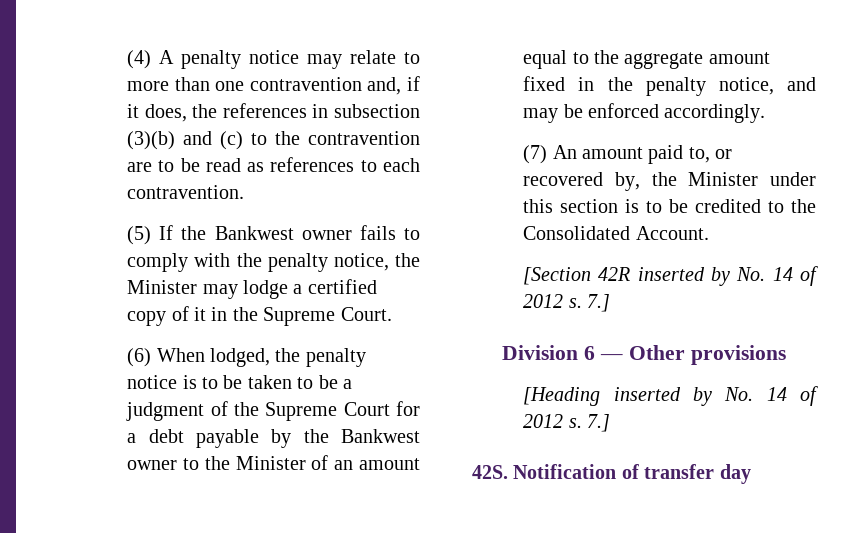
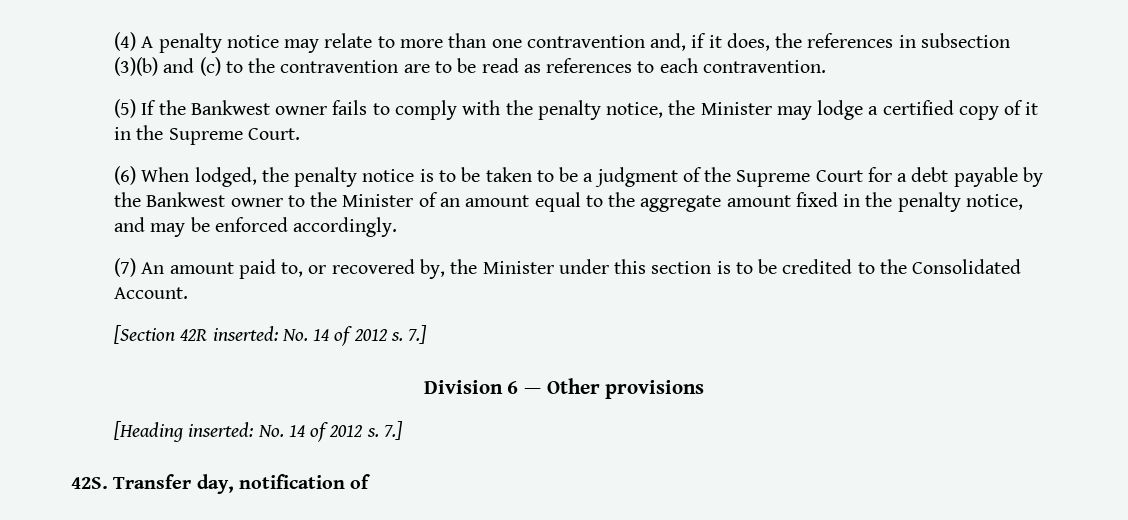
- [Section 42R inserted by No. 14 of 2012 s.
+ [Section 42R inserted: No. 14 of 2012 s.
- [Heading inserted by No. 14 of 2012 s.
+ [Heading inserted: No. 14 of 2012 s.
- Notification of transfer day
+ Transfer day, notification of

